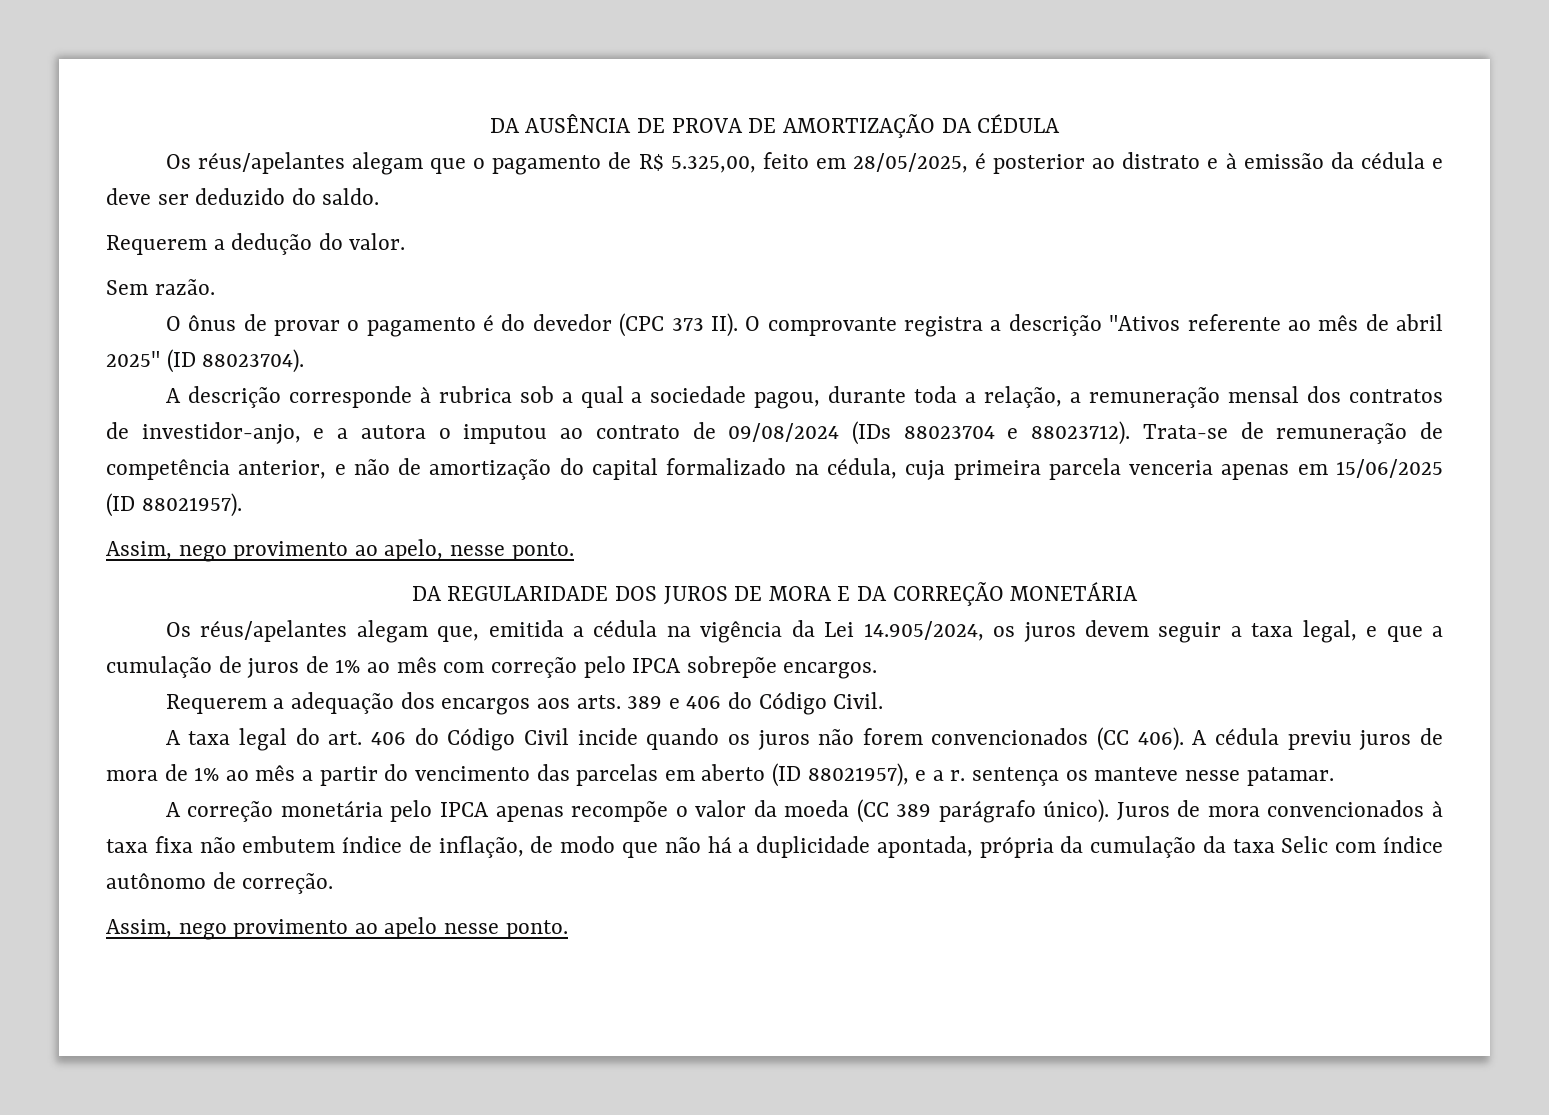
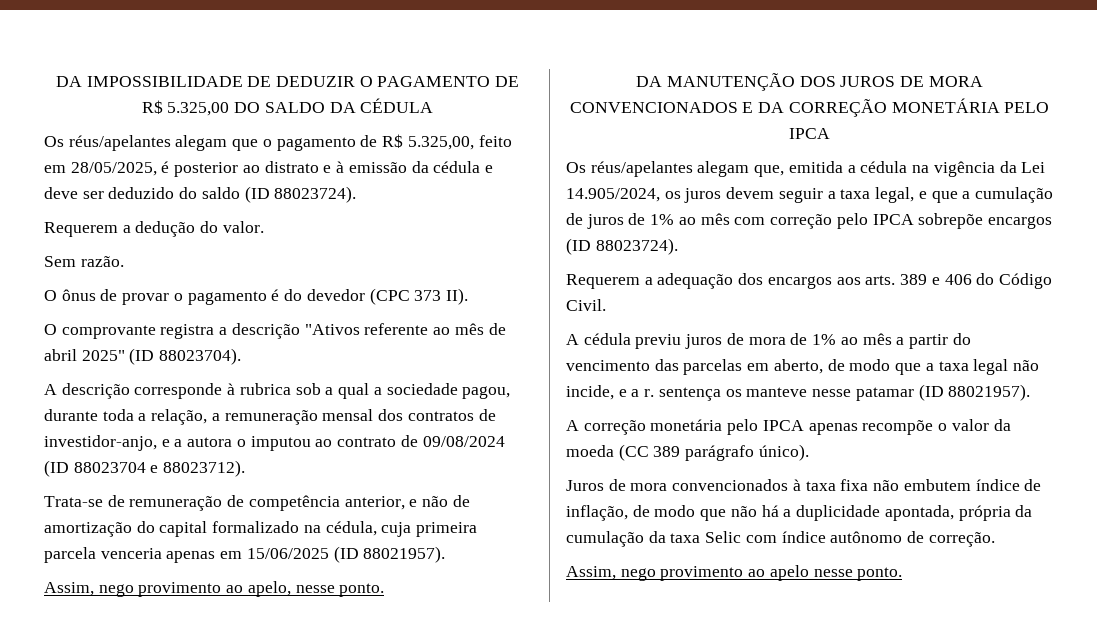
- DA AUSÊNCIA DE PROVA DE AMORTIZAÇÃO DA CÉDULA
+ DA IMPOSSIBILIDADE DE DEDUZIR O PAGAMENTO DE R$ 5.325,00 DO SALDO DA CÉDULA
- Os réus/apelantes alegam que o pagamento de R$ 5.325,00, feito em 28/05/2025, é posterior ao distrato e à emissão da cédula e deve ser deduzido do saldo.
+ Os réus/apelantes alegam que o pagamento de R$ 5.325,00, feito em 28/05/2025, é posterior ao distrato e à emissão da cédula e deve ser deduzido do saldo (ID 88023724).
- O ônus de provar o pagamento é do devedor (CPC 373 II). O comprovante registra a descrição "Ativos referente ao mês de abril 2025" (ID 88023704).
+ O ônus de provar o pagamento é do devedor (CPC 373 II).
+ O comprovante registra a descrição "Ativos referente ao mês de abril 2025" (ID 88023704).
- A descrição corresponde à rubrica sob a qual a sociedade pagou, durante toda a relação, a remuneração mensal dos contratos de investidor-anjo, e a autora o imputou ao contrato de 09/08/2024 (IDs 88023704 e 88023712). Trata-se de remuneração de competência anterior, e não de amortização do capital formalizado na cédula, cuja primeira parcela venceria apenas em 15/06/2025 (ID 88021957).
+ A descrição corresponde à rubrica sob a qual a sociedade pagou, durante toda a relação, a remuneração mensal dos contratos de investidor-anjo, e a autora o imputou ao contrato de 09/08/2024 (ID 88023704 e 88023712).
+ Trata-se de remuneração de competência anterior, e não de amortização do capital formalizado na cédula, cuja primeira parcela venceria apenas em 15/06/2025 (ID 88021957).
- DA REGULARIDADE DOS JUROS DE MORA E DA CORREÇÃO MONETÁRIA
+ DA MANUTENÇÃO DOS JUROS DE MORA CONVENCIONADOS E DA CORREÇÃO MONETÁRIA PELO IPCA
- Os réus/apelantes alegam que, emitida a cédula na vigência da Lei 14.905/2024, os juros devem seguir a taxa legal, e que a cumulação de juros de 1% ao mês com correção pelo IPCA sobrepõe encargos.
+ Os réus/apelantes alegam que, emitida a cédula na vigência da Lei 14.905/2024, os juros devem seguir a taxa legal, e que a cumulação de juros de 1% ao mês com correção pelo IPCA sobrepõe encargos (ID 88023724).
- A taxa legal do art. 406 do Código Civil incide quando os juros não forem convencionados (CC 406). A cédula previu juros de mora de 1% ao mês a partir do vencimento das parcelas em aberto (ID 88021957), e a r. sentença os manteve nesse patamar.
+ A cédula previu juros de mora de 1% ao mês a partir do vencimento das parcelas em aberto, de modo que a taxa legal não incide, e a r. sentença os manteve nesse patamar (ID 88021957).
- A correção monetária pelo IPCA apenas recompõe o valor da moeda (CC 389 parágrafo único). Juros de mora convencionados à taxa fixa não embutem índice de inflação, de modo que não há a duplicidade apontada, própria da cumulação da taxa Selic com índice autônomo de correção.
+ A correção monetária pelo IPCA apenas recompõe o valor da moeda (CC 389 parágrafo único).
+ Juros de mora convencionados à taxa fixa não embutem índice de inflação, de modo que não há a duplicidade apontada, própria da cumulação da taxa Selic com índice autônomo de correção.

